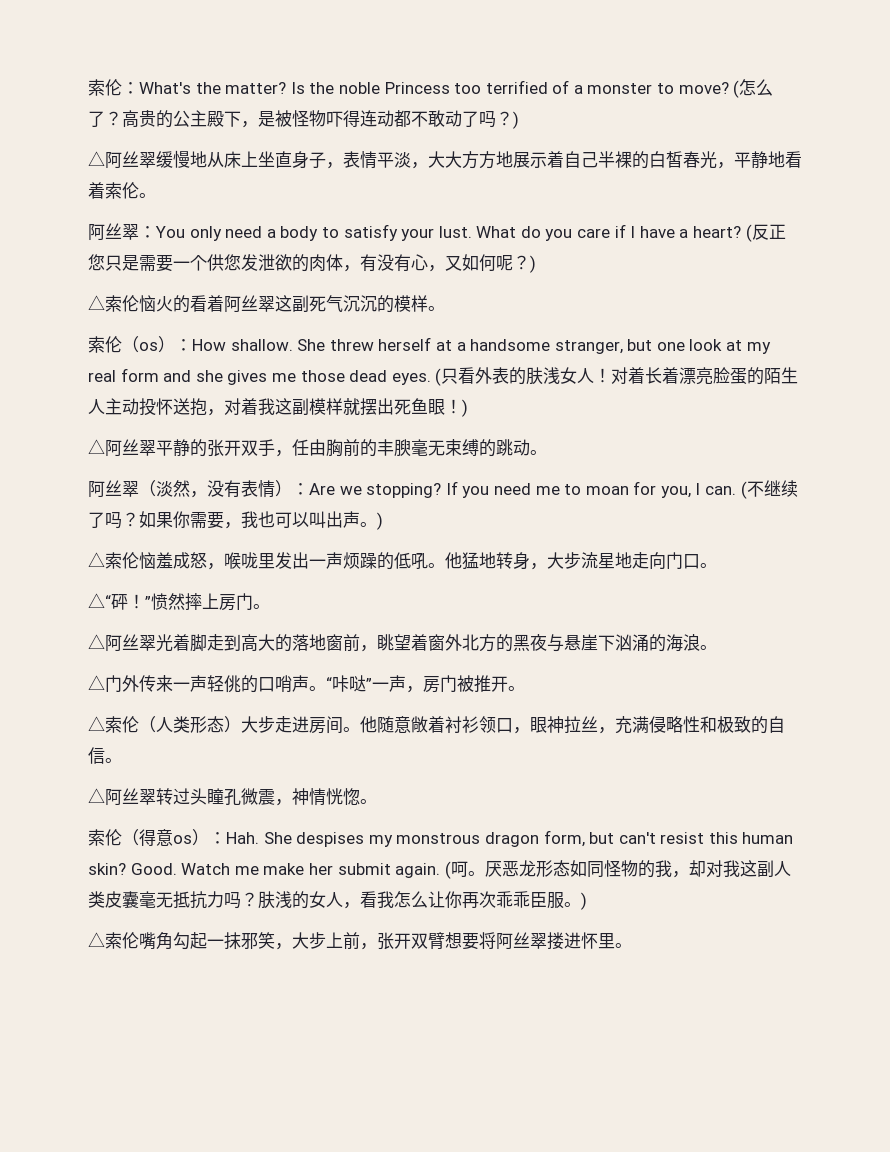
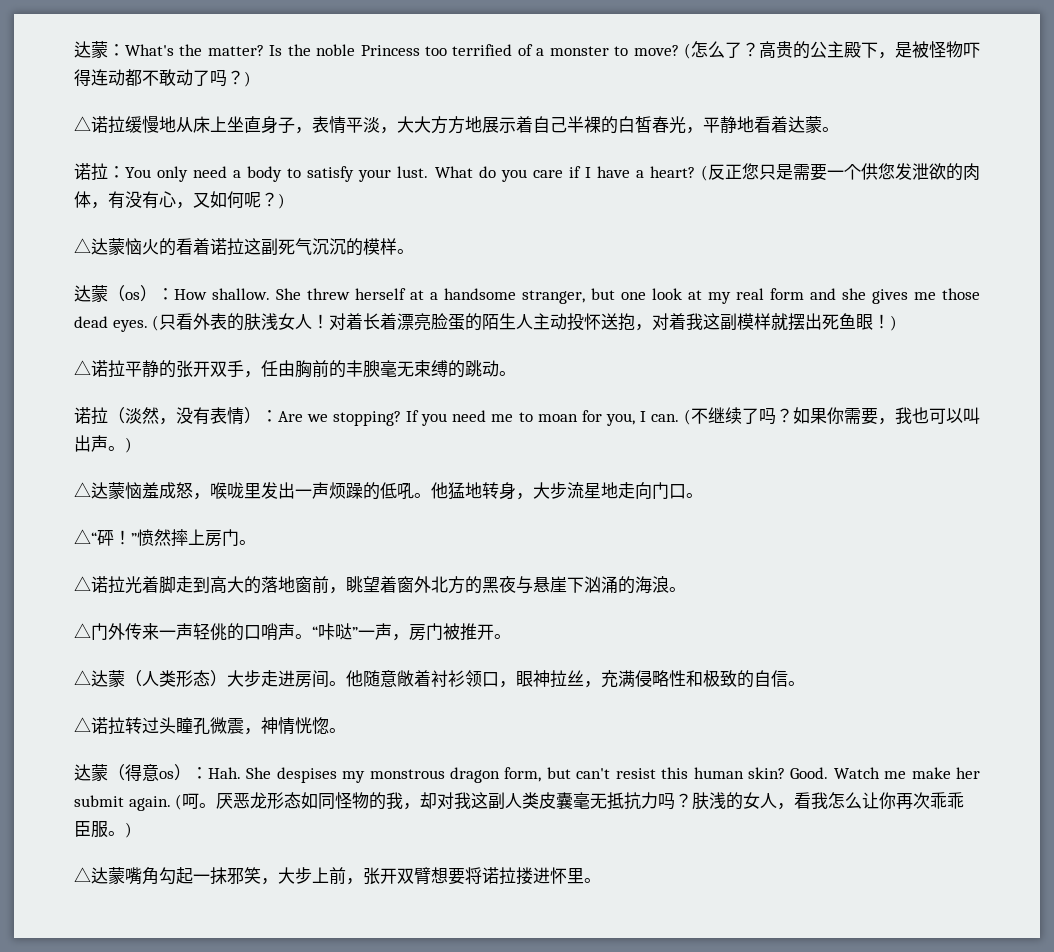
- 索伦：What's the matter?
+ 达蒙：What's the matter?
- △阿丝翠缓慢地从床上坐直身子，表情平淡，大大方方地展示着自己半裸的白皙春光，平静地看着索伦。
- 阿丝翠：You only need a body to satisfy your lust.
+ △诺拉缓慢地从床上坐直身子，表情平淡，大大方方地展示着自己半裸的白皙春光，平静地看着达蒙。
+ 诺拉：You only need a body to satisfy your lust.
- △索伦恼火的看着阿丝翠这副死气沉沉的模样。
+ △达蒙恼火的看着诺拉这副死气沉沉的模样。
- 索伦（os）：How shallow.
+ 达蒙（os）：How shallow.
- △阿丝翠平静的张开双手，任由胸前的丰腴毫无束缚的跳动。
+ △诺拉平静的张开双手，任由胸前的丰腴毫无束缚的跳动。
- 阿丝翠（淡然，没有表情）：Are we stopping?
+ 诺拉（淡然，没有表情）：Are we stopping?
- △索伦恼羞成怒，喉咙里发出一声烦躁的低吼。
+ △达蒙恼羞成怒，喉咙里发出一声烦躁的低吼。
- △阿丝翠光着脚走到高大的落地窗前，眺望着窗外北方的黑夜与悬崖下汹涌的海浪。
+ △诺拉光着脚走到高大的落地窗前，眺望着窗外北方的黑夜与悬崖下汹涌的海浪。
- △索伦（人类形态）大步走进房间。
+ △达蒙（人类形态）大步走进房间。
- △阿丝翠转过头瞳孔微震，神情恍惚。
+ △诺拉转过头瞳孔微震，神情恍惚。
- 索伦（得意os）：Hah. She despises my monstrous dragon form, but can't resist this human skin?
+ 达蒙（得意os）：Hah. She despises my monstrous dragon form, but can't resist this human skin?
- △索伦嘴角勾起一抹邪笑，大步上前，张开双臂想要将阿丝翠搂进怀里。
+ △达蒙嘴角勾起一抹邪笑，大步上前，张开双臂想要将诺拉搂进怀里。

